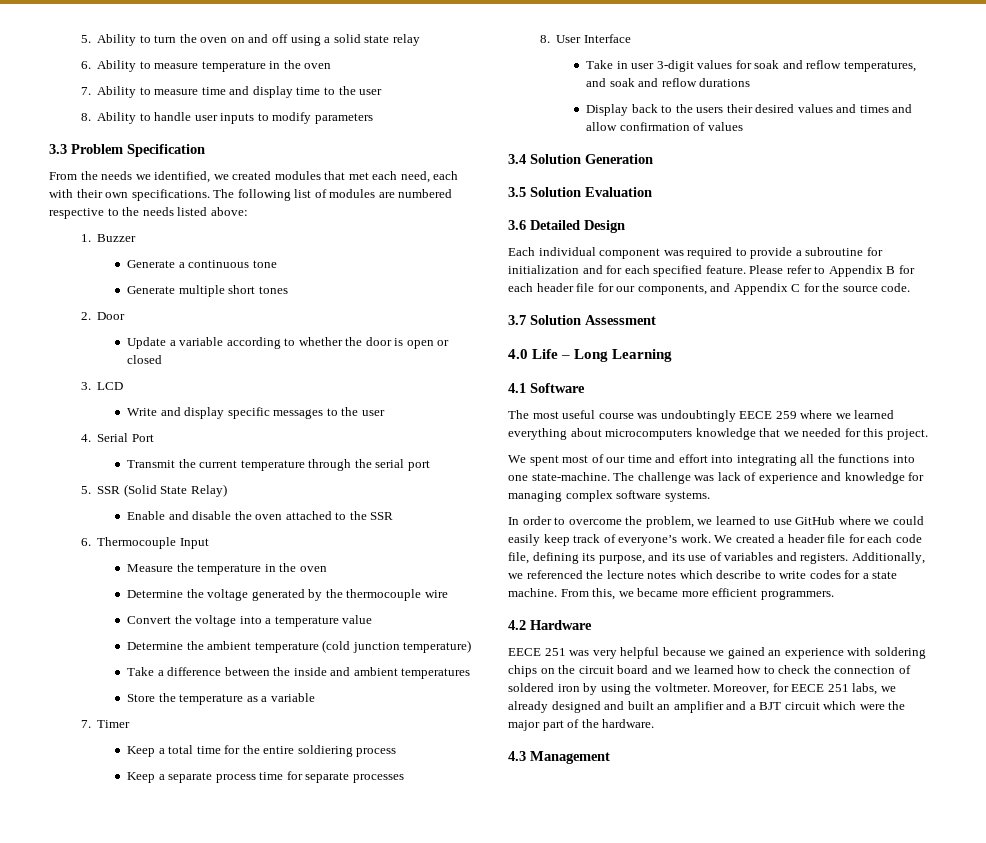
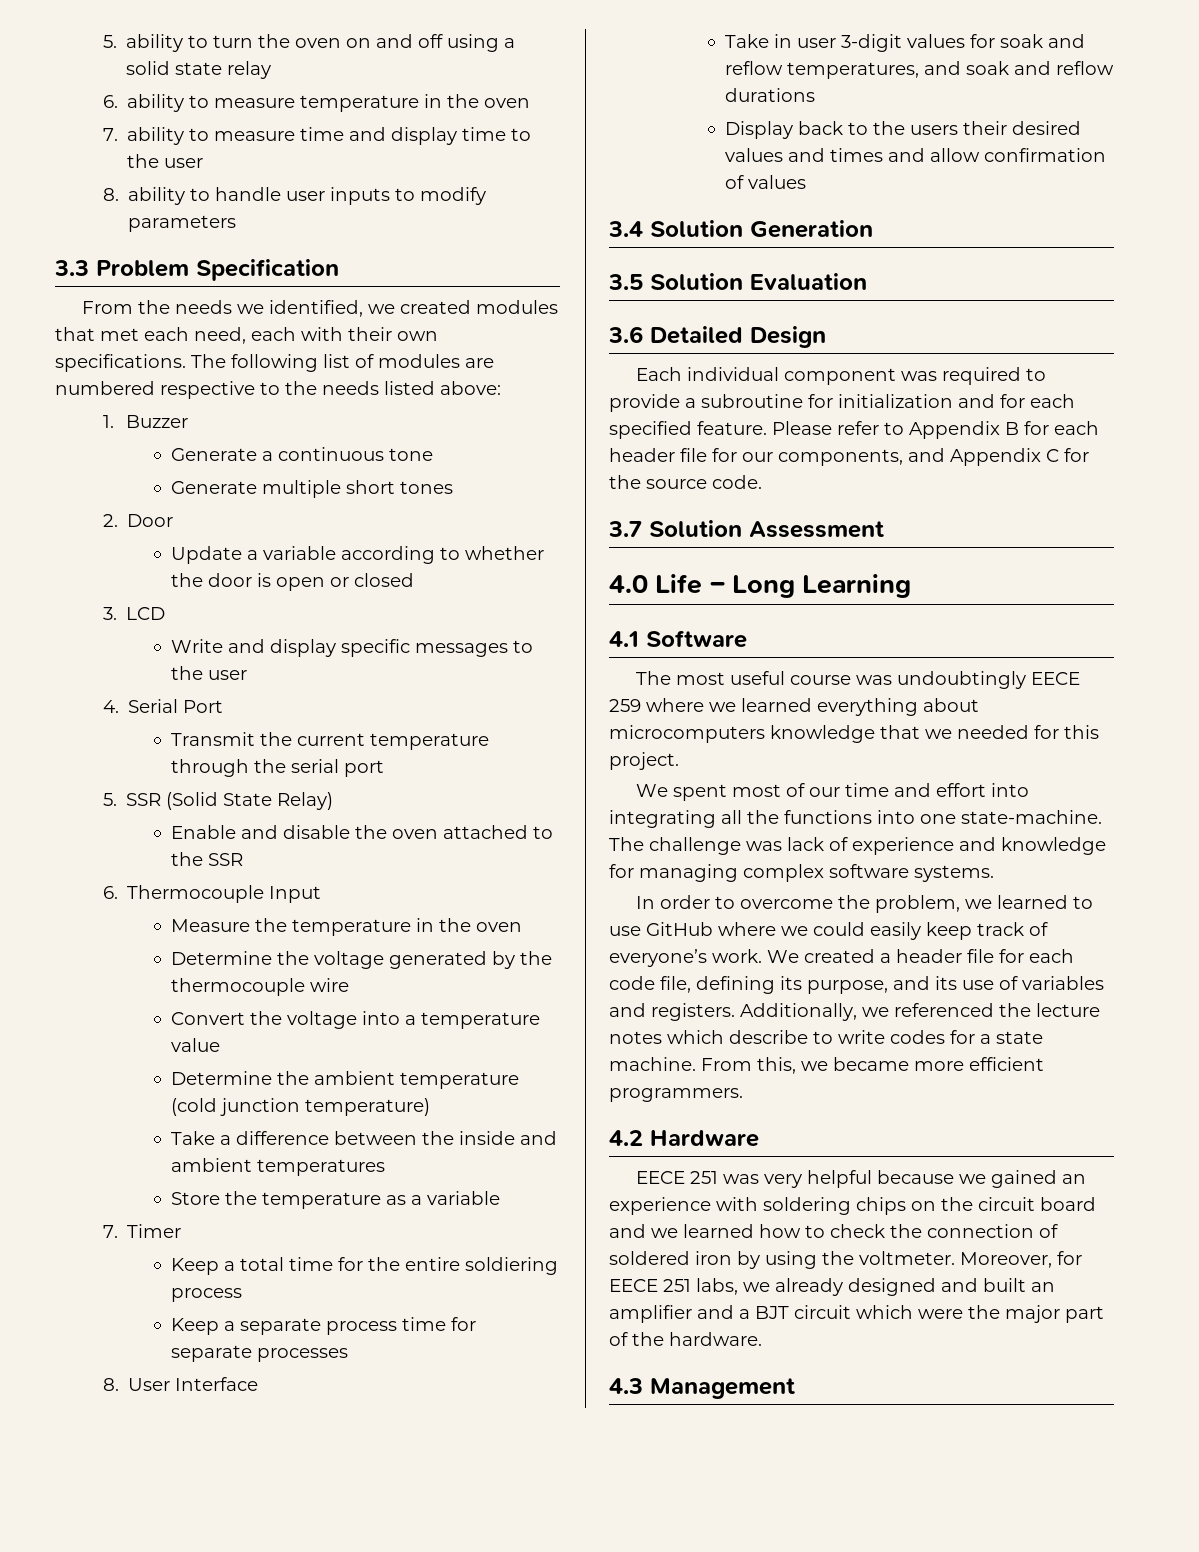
- 5. Ability to turn the oven on and off using a solid state relay
+ 5. ability to turn the oven on and off using a solid state relay
- 6. Ability to measure temperature in the oven
+ 6. ability to measure temperature in the oven
- 7. Ability to measure time and display time to the user
+ 7. ability to measure time and display time to the user
- 8. Ability to handle user inputs to modify parameters
+ 8. ability to handle user inputs to modify parameters

